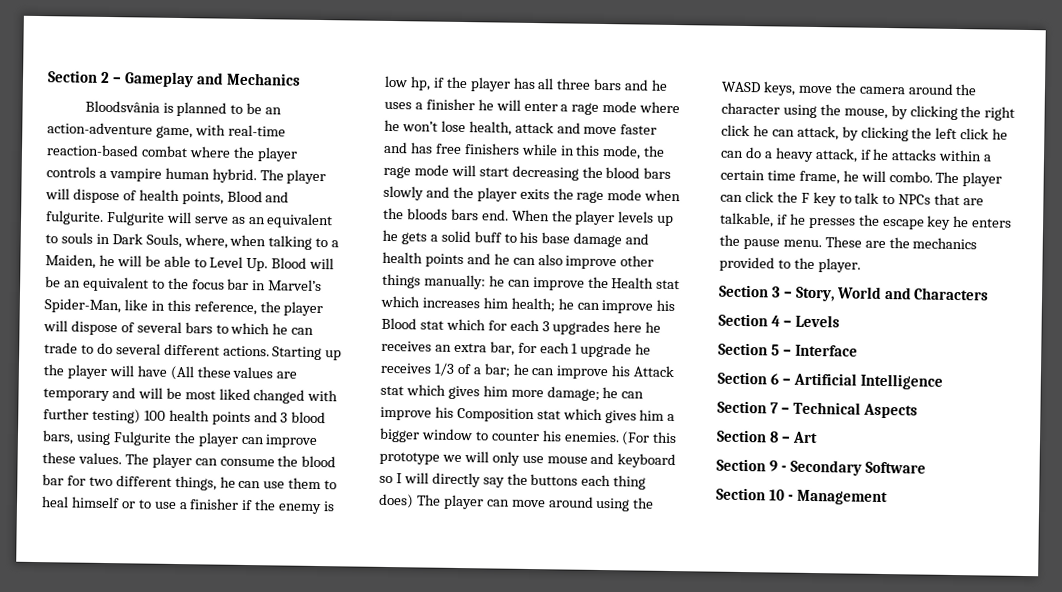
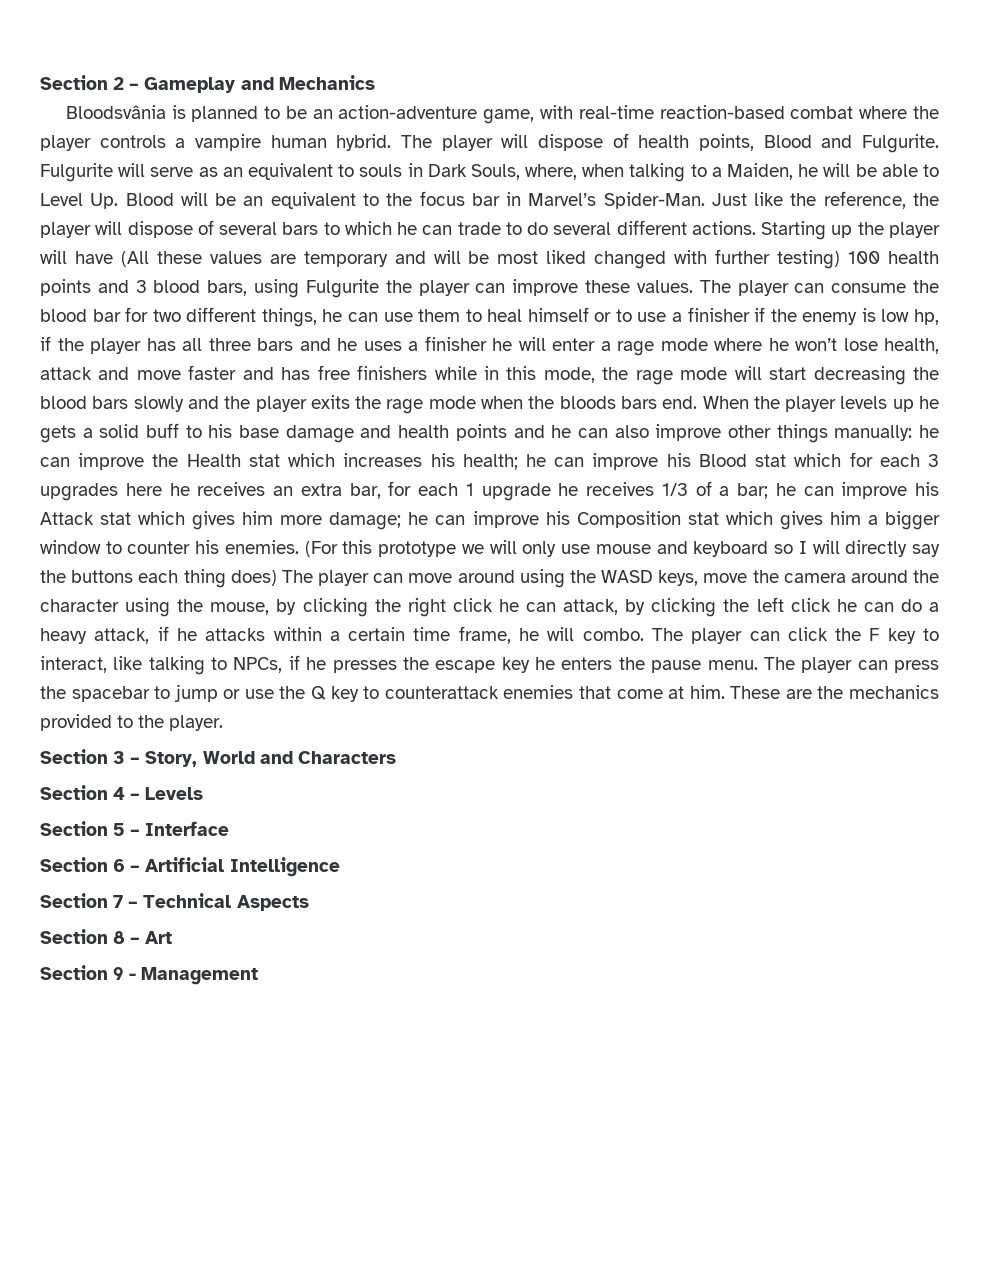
- The player will dispose of health points, Blood and fulgurite.
+ The player will dispose of health points, Blood and Fulgurite.
- Fulgurite will serve as an equivalent to souls in Dark Souls, where, when talking to a Maiden, he will be able to Level Up. Blood will be an equivalent to the focus bar in Marvel’s Spider-Man, like in this reference, the player will dispose of several bars to which he can trade to do several different actions.
+ Fulgurite will serve as an equivalent to souls in Dark Souls, where, when talking to a Maiden, he will be able to Level Up. Blood will be an equivalent to the focus bar in Marvel’s Spider-Man. Just like the reference, the player will dispose of several bars to which he can trade to do several different actions.
- he can improve the Health stat which increases him health;
+ he can improve the Health stat which increases his health;
- The player can click the F key to talk to NPCs that are talkable, if he presses the escape key he enters the pause menu.
+ The player can click the F key to interact, like talking to NPCs, if he presses the escape key he enters the pause menu.
+ The player can press the spacebar to jump or use the Q key to counterattack enemies that come at him.
- Section 9 - Secondary Software
- Section 10 - Management
+ Section 9 - Management

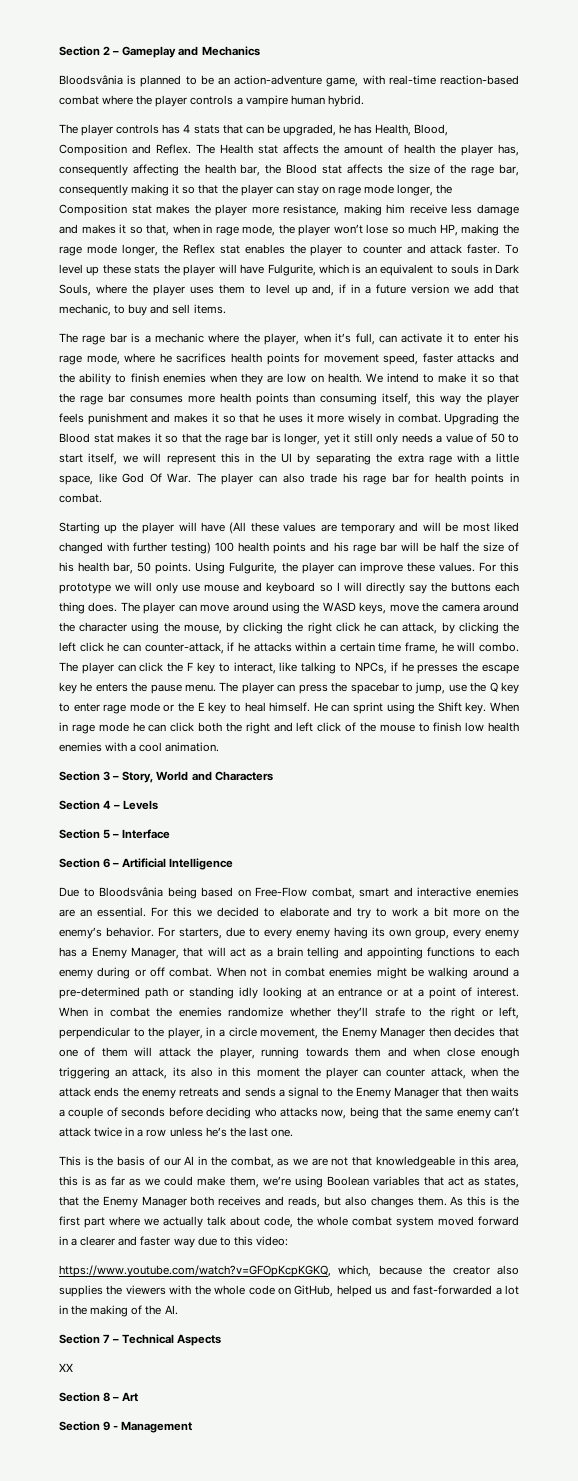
- Bloodsvânia is planned to be an action-adventure game, with real-time reaction-based combat where the player controls a vampire human hybrid. The player will dispose of health points, Blood and Fulgurite. Fulgurite will serve as an equivalent to souls in Dark Souls, where, when talking to a Maiden, he will be able to Level Up. Blood will be an equivalent to the focus bar in Marvel’s Spider-Man. Just like the reference, the player will dispose of several bars to which he can trade to do several different actions. Starting up the player will have (All these values are temporary and will be most liked changed with further testing) 100 health points and 3 blood bars, using Fulgurite the player can improve these values.
+ Bloodsvânia is planned to be an action-adventure game, with real-time reaction-based combat where the player controls a vampire human hybrid.
+ The player controls has 4 stats that can be upgraded, he has Health, Blood, Composition and Reflex. The Health stat affects the amount of health the player has, consequently affecting the health bar, the Blood stat affects the size of the rage bar, consequently making it so that the player can stay on rage mode longer, the Composition stat makes the player more resistance, making him receive less damage and makes it so that, when in rage mode, the player won’t lose so much HP, making the rage mode longer, the Reflex stat enables the player to counter and attack faster. To level up these stats the player will have Fulgurite, which is an equivalent to souls in Dark Souls, where the player uses them to level up and, if in a future version we add that mechanic, to buy and sell items.
+ The rage bar is a mechanic where the player, when it’s full, can activate it to enter his rage mode, where he sacrifices health points for movement speed, faster attacks and the ability to finish enemies when they are low on health. We intend to make it so that the rage bar consumes more health points than consuming itself, this way the player feels punishment and makes it so that he uses it more wisely in combat. Upgrading the Blood stat makes it so that the rage bar is longer, yet it still only needs a value of 50 to start itself, we will represent this in the UI by separating the extra rage with a little space, like God Of War. The player can also trade his rage bar for health points in combat.
+ Starting up the player will have (All these values are temporary and will be most liked changed with further testing) 100 health points and his rage bar will be half the size of his health bar, 50 points. Using Fulgurite, the player can improve these values.
- The player can consume the blood bar for two different things, he can use them to heal himself or to use a finisher if the enemy is low hp, if the player has all three bars and he uses a finisher he will enter a rage mode where he won’t lose health, attack and move faster and has free finishers while in this mode, the rage mode will start decreasing the blood bars slowly and the player exits the rage mode when the bloods bars end. When the player levels up he gets a solid buff to his base damage and health points and he can also improve other things manually: he can improve the Health stat which increases his health; he can improve his Blood stat which for each 3 upgrades here he receives an extra bar, for each 1 upgrade he receives 1/3 of a bar; he can improve his Attack stat which gives him more damage; he can improve his Composition stat which gives him a bigger window to counter his enemies. (For this prototype we will only use mouse and keyboard so I will directly say the buttons each thing does) The player can move around using the WASD keys, move the camera around the character using the mouse, by clicking the right click he can attack, by clicking the left click he can do a heavy attack, if he attacks within a certain time frame, he will combo.
+ For this prototype we will only use mouse and keyboard so I will directly say the buttons each thing does. The player can move around using the WASD keys, move the camera around the character using the mouse, by clicking the right click he can attack, by clicking the left click he can counter-attack, if he attacks within a certain time frame, he will combo.
- The player can press the spacebar to jump or use the Q key to counterattack enemies that come at him. These are the mechanics provided to the player.
+ The player can press the spacebar to jump, use the Q key to enter rage mode or the E key to heal himself. He can sprint using the Shift key. When in rage mode he can click both the right and left click of the mouse to finish low health enemies with a cool animation.
+ Due to Bloodsvânia being based on Free-Flow combat, smart and interactive enemies are an essential. For this we decided to elaborate and try to work a bit more on the enemy’s behavior. For starters, due to every enemy having its own group, every enemy has a Enemy Manager, that will act as a brain telling and appointing functions to each enemy during or off combat. When not in combat enemies might be walking around a pre-determined path or standing idly looking at an entrance or at a point of interest. When in combat the enemies randomize whether they’ll strafe to the right or left, perpendicular to the player, in a circle movement, the Enemy Manager then decides that one of them will attack the player, running towards them and when close enough triggering an attack, its also in this moment the player can counter attack, when the attack ends the enemy retreats and sends a signal to the Enemy Manager that then waits a couple of seconds before deciding who attacks now, being that the same enemy can’t attack twice in a row unless he’s the last one.
+ This is the basis of our AI in the combat, as we are not that knowledgeable in this area, this is as far as we could make them, we’re using Boolean variables that act as states, that the Enemy Manager both receives and reads, but also changes them. As this is the first part where we actually talk about code, the whole combat system moved forward in a clearer and faster way due to this video:
+ https://www.youtube.com/watch?v=GFOpKcpKGKQ, which, because the creator also supplies the viewers with the whole code on GitHub, helped us and fast-forwarded a lot in the making of the AI.
+ XX

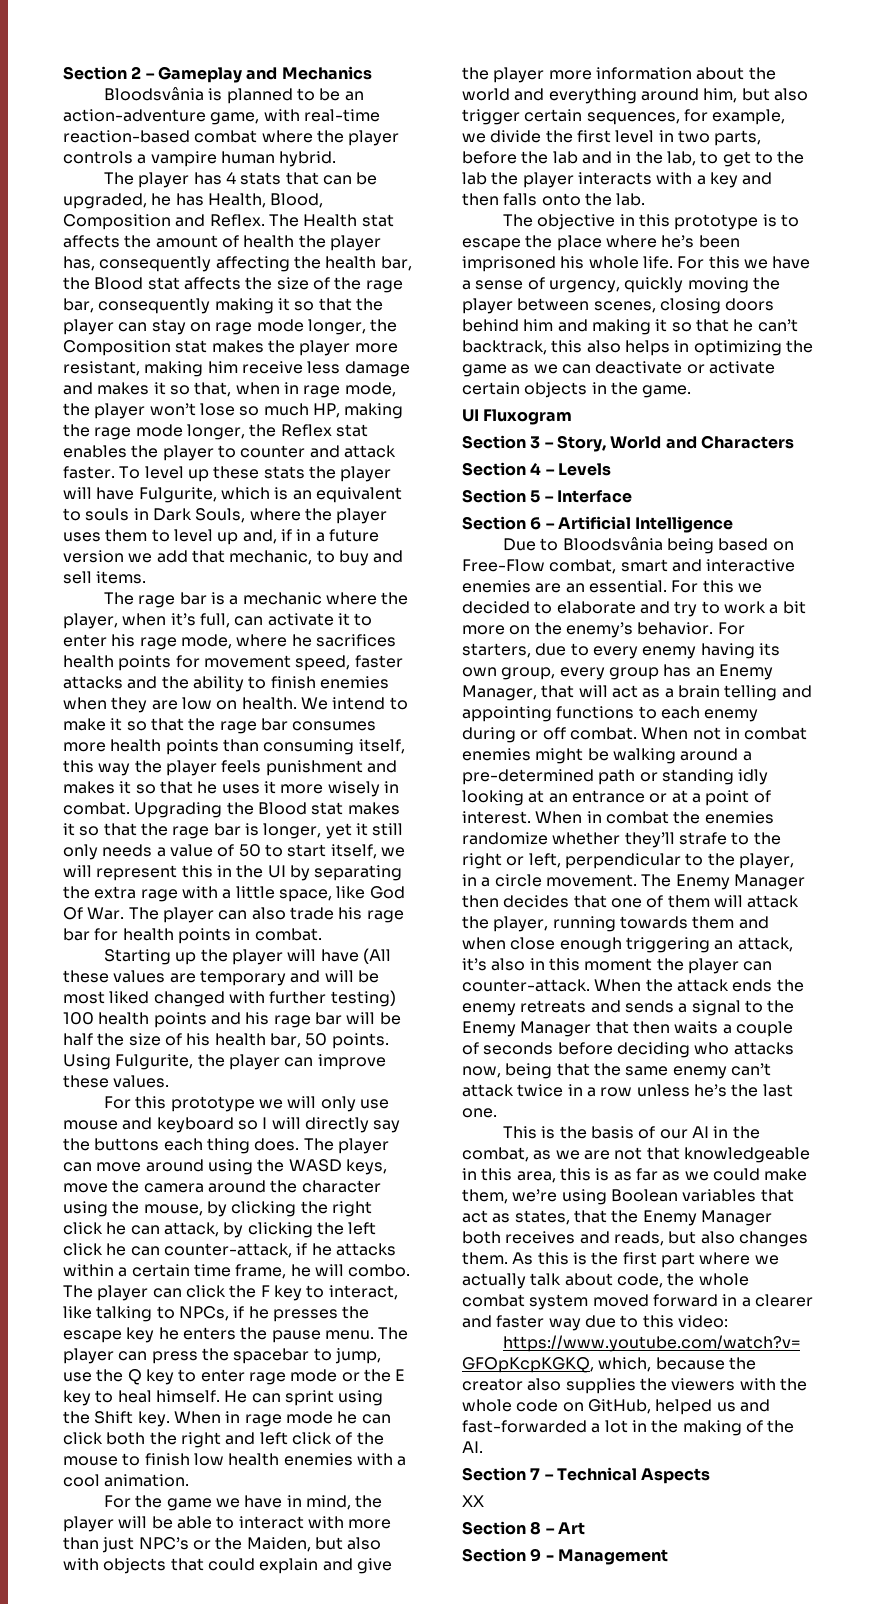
- The player controls has 4 stats that can be upgraded, he has Health, Blood, Composition and Reflex.
+ The player has 4 stats that can be upgraded, he has Health, Blood, Composition and Reflex.
- The Health stat affects the amount of health the player has, consequently affecting the health bar, the Blood stat affects the size of the rage bar, consequently making it so that the player can stay on rage mode longer, the Composition stat makes the player more resistance, making him receive less damage and makes it so that, when in rage mode, the player won’t lose so much HP, making the rage mode longer, the Reflex stat enables the player to counter and attack faster.
+ The Health stat affects the amount of health the player has, consequently affecting the health bar, the Blood stat affects the size of the rage bar, consequently making it so that the player can stay on rage mode longer, the Composition stat makes the player more resistant, making him receive less damage and makes it so that, when in rage mode, the player won’t lose so much HP, making the rage mode longer, the Reflex stat enables the player to counter and attack faster.
- Using Fulgurite, the player can improve these values. For this prototype we will only use mouse and keyboard so I will directly say the buttons each thing does.
+ Using Fulgurite, the player can improve these values.
+ For this prototype we will only use mouse and keyboard so I will directly say the buttons each thing does.
+ For the game we have in mind, the player will be able to interact with more than just NPC’s or the Maiden, but also with objects that could explain and give the player more information about the world and everything around him, but also trigger certain sequences, for example, we divide the first level in two parts, before the lab and in the lab, to get to the lab the player interacts with a key and then falls onto the lab.
+ The objective in this prototype is to escape the place where he’s been imprisoned his whole life. For this we have a sense of urgency, quickly moving the player between scenes, closing doors behind him and making it so that he can’t backtrack, this also helps in optimizing the game as we can deactivate or activate certain objects in the game.
+ UI Fluxogram
- For starters, due to every enemy having its own group, every enemy has a Enemy Manager, that will act as a brain telling and appointing functions to each enemy during or off combat.
+ For starters, due to every enemy having its own group, every group has an Enemy Manager, that will act as a brain telling and appointing functions to each enemy during or off combat.
- When in combat the enemies randomize whether they’ll strafe to the right or left, perpendicular to the player, in a circle movement, the Enemy Manager then decides that one of them will attack the player, running towards them and when close enough triggering an attack, its also in this moment the player can counter attack, when the attack ends the enemy retreats and sends a signal to the Enemy Manager that then waits a couple of seconds before deciding who attacks now, being that the same enemy can’t attack twice in a row unless he’s the last one.
+ When in combat the enemies randomize whether they’ll strafe to the right or left, perpendicular to the player, in a circle movement. The Enemy Manager then decides that one of them will attack the player, running towards them and when close enough triggering an attack, it’s also in this moment the player can counter-attack. When the attack ends the enemy retreats and sends a signal to the Enemy Manager that then waits a couple of seconds before deciding who attacks now, being that the same enemy can’t attack twice in a row unless he’s the last one.

